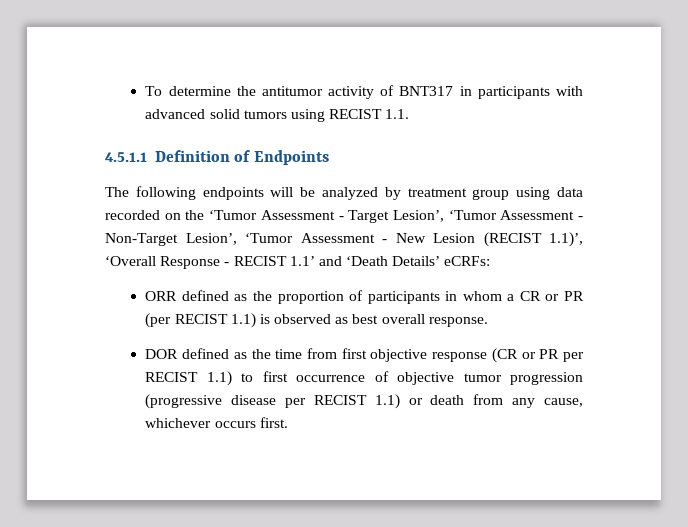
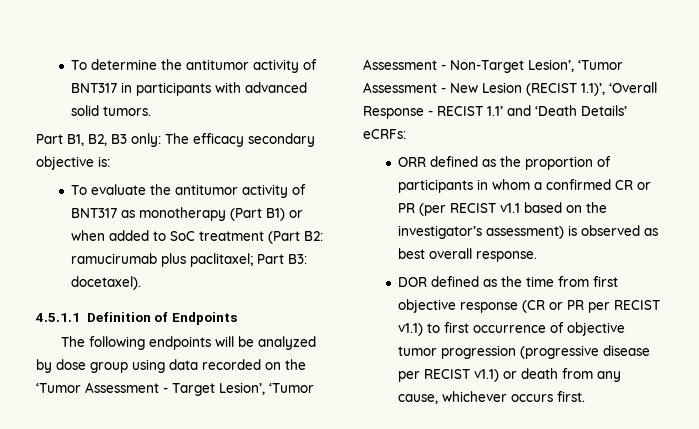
- To determine the antitumor activity of BNT317 in participants with advanced solid tumors using RECIST 1.1.
+ To determine the antitumor activity of BNT317 in participants with advanced solid tumors.
+ Part B1, B2, B3 only: The efficacy secondary objective is:
+ To evaluate the antitumor activity of BNT317 as monotherapy (Part B1) or when added to SoC treatment (Part B2: ramucirumab plus paclitaxel; Part B3: docetaxel).
- The following endpoints will be analyzed by treatment group using data recorded on the ‘Tumor Assessment - Target Lesion’, ‘Tumor Assessment - Non-Target Lesion’, ‘Tumor Assessment - New Lesion (RECIST 1.1)’, ‘Overall Response - RECIST 1.1’ and ‘Death Details’ eCRFs:
+ The following endpoints will be analyzed by dose group using data recorded on the ‘Tumor Assessment - Target Lesion’, ‘Tumor Assessment - Non-Target Lesion’, ‘Tumor Assessment - New Lesion (RECIST 1.1)’, ‘Overall Response - RECIST 1.1’ and ‘Death Details’ eCRFs:
- ORR defined as the proportion of participants in whom a CR or PR (per RECIST 1.1) is observed as best overall response.
+ ORR defined as the proportion of participants in whom a confirmed CR or PR (per RECIST v1.1 based on the investigator’s assessment) is observed as best overall response.
- DOR defined as the time from first objective response (CR or PR per RECIST 1.1) to first occurrence of objective tumor progression (progressive disease per RECIST 1.1) or death from any cause, whichever occurs first.
+ DOR defined as the time from first objective response (CR or PR per RECIST v1.1) to first occurrence of objective tumor progression (progressive disease per RECIST v1.1) or death from any cause, whichever occurs first.

